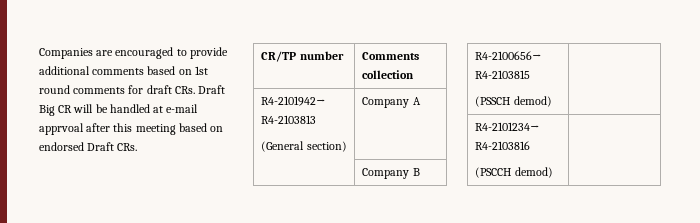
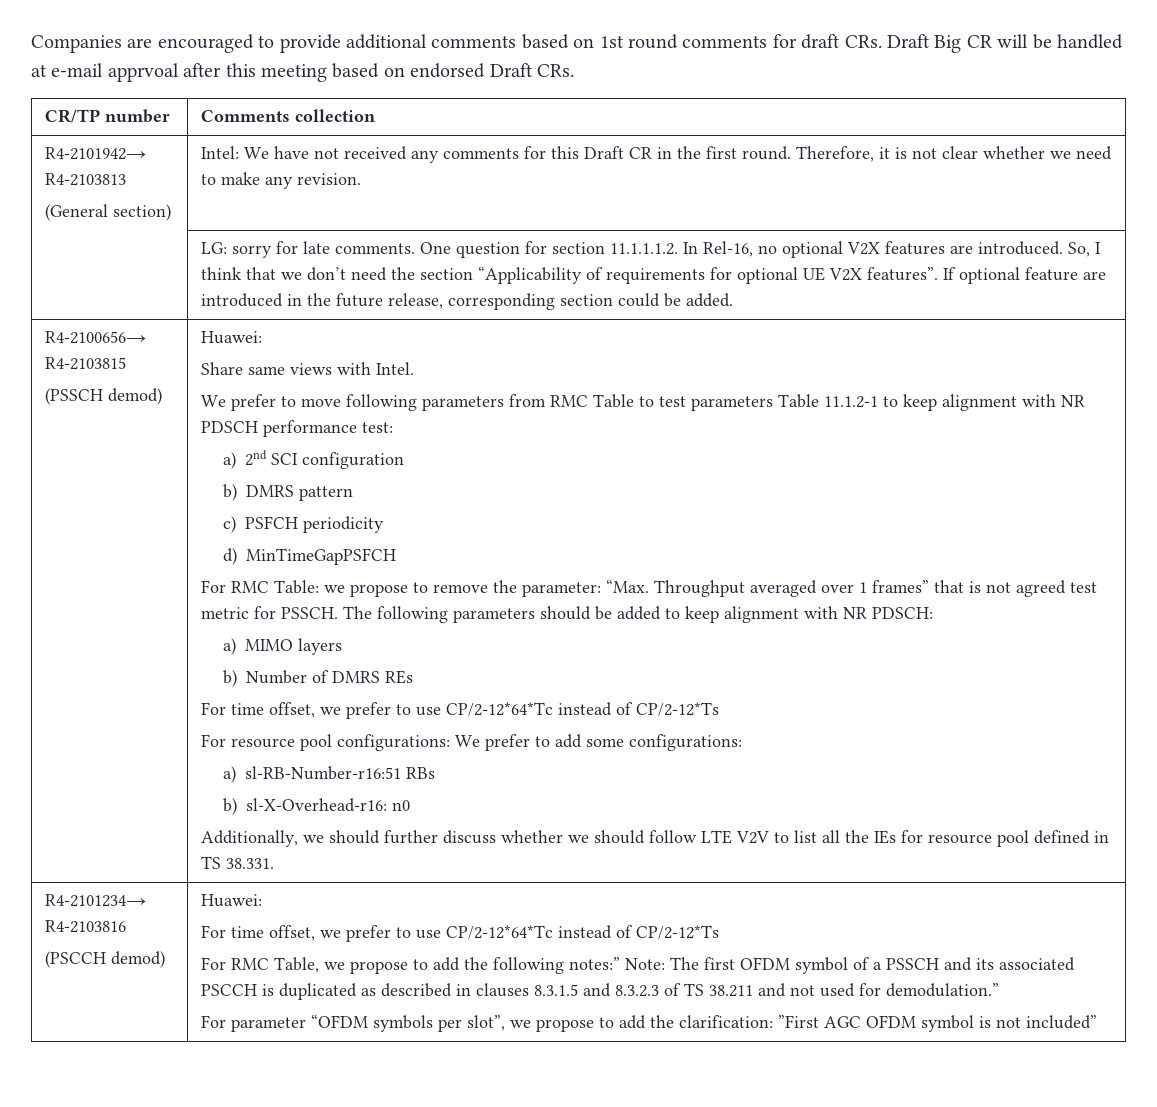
  R4-2101942→ R4-2103813
- (General section) | Company A
- | Company B
+ (General section) | Intel: We have not received any comments for this Draft CR in the first round. Therefore, it is not clear whether we need to make any revision.
+ | LG: sorry for late comments. One question for section 11.1.1.1.2. In Rel-16, no optional V2X features are introduced. So, I think that we don’t need the section “Applicability of requirements for optional UE V2X features”. If optional feature are introduced in the future release, corresponding section could be added.
  R4-2100656→ R4-2103815
- (PSSCH demod) |
+ (PSSCH demod) | Huawei:
+ Share same views with Intel.
+ We prefer to move following parameters from RMC Table to test parameters Table 11.1.2-1 to keep alignment with NR PDSCH performance test:
+ a) 2nd SCI configuration
+ b) DMRS pattern
+ c) PSFCH periodicity
+ d) MinTimeGapPSFCH
+ For RMC Table: we propose to remove the parameter: “Max. Throughput averaged over 1 frames” that is not agreed test metric for PSSCH. The following parameters should be added to keep alignment with NR PDSCH:
+ a) MIMO layers
+ b) Number of DMRS REs
+ For time offset, we prefer to use CP/2-12*64*Tc instead of CP/2-12*Ts
+ For resource pool configurations: We prefer to add some configurations:
+ a) sl-RB-Number-r16:51 RBs
+ b) sl-X-Overhead-r16: n0
+ Additionally, we should further discuss whether we should follow LTE V2V to list all the IEs for resource pool defined in TS 38.331.
  R4-2101234→ R4-2103816
- (PSCCH demod) |
+ (PSCCH demod) | Huawei:
+ For time offset, we prefer to use CP/2-12*64*Tc instead of CP/2-12*Ts
+ For RMC Table, we propose to add the following notes:” Note: The first OFDM symbol of a PSSCH and its associated PSCCH is duplicated as described in clauses 8.3.1.5 and 8.3.2.3 of TS 38.211 and not used for demodulation.”
+ For parameter “OFDM symbols per slot”, we propose to add the clarification: ”First AGC OFDM symbol is not included”

